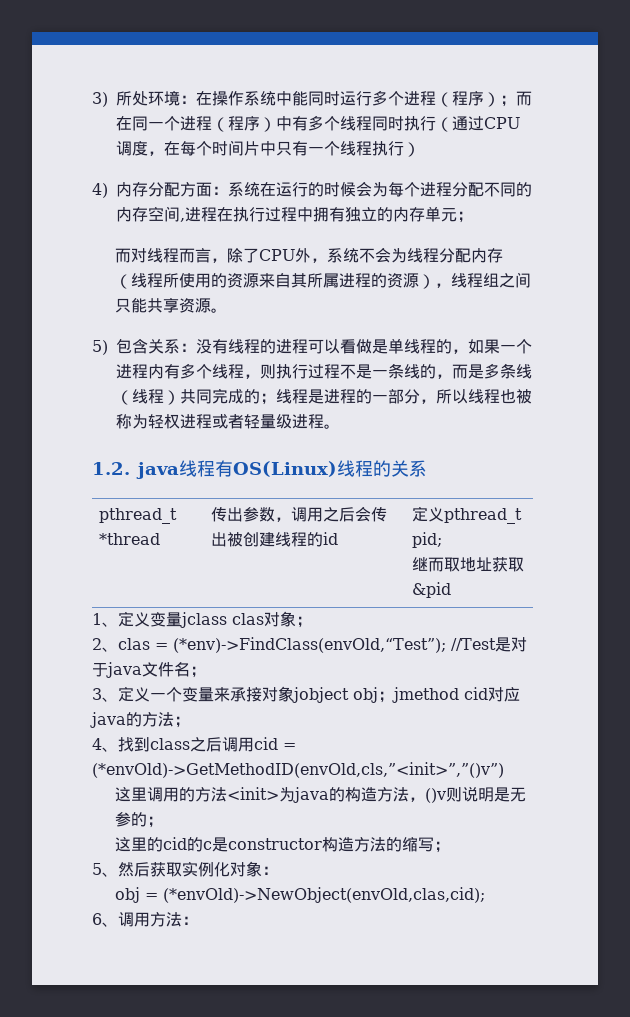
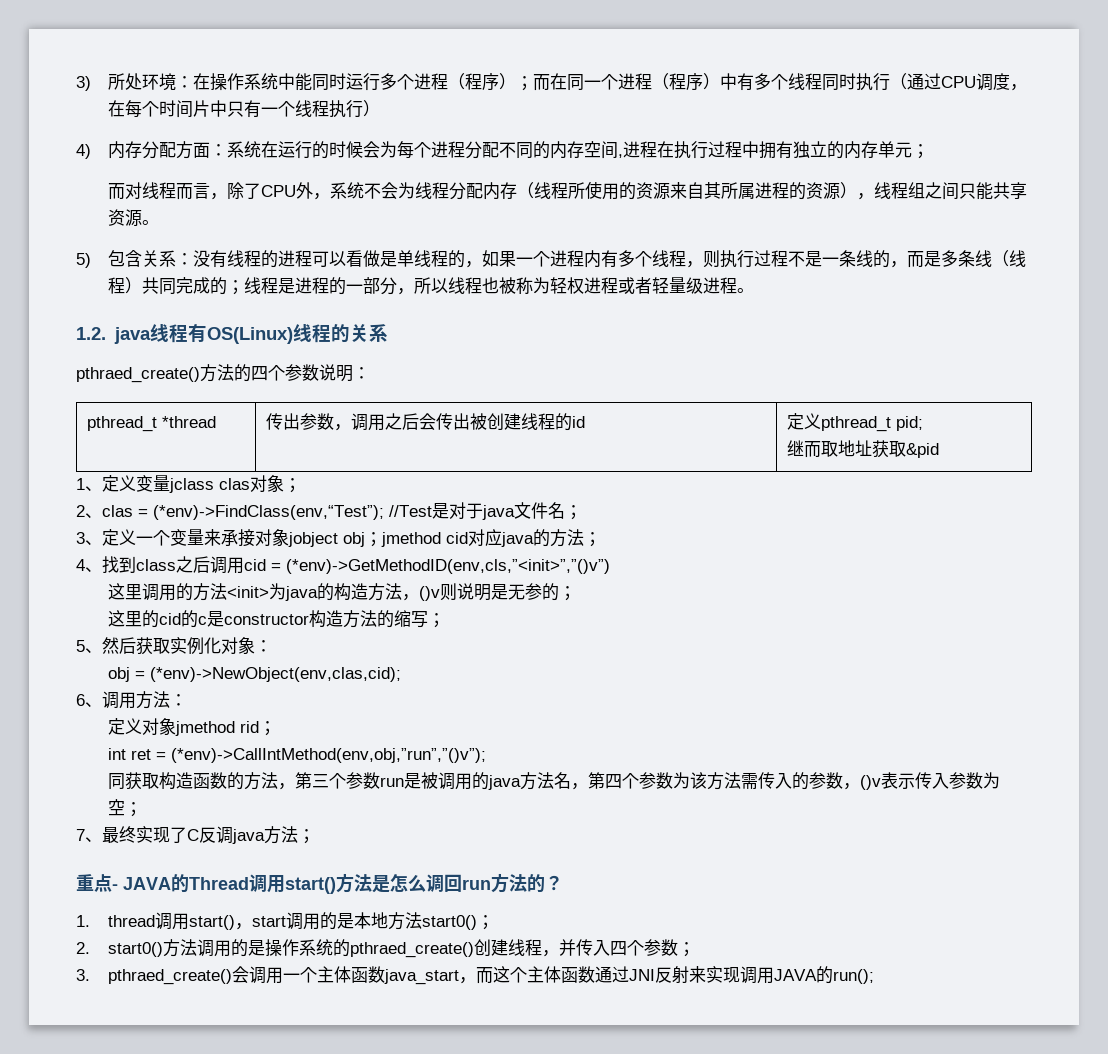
+ pthraed_create()方法的四个参数说明：
- 2、clas = (*env)->FindClass(envOld,“Test”); //Test是对于java文件名；
+ 2、clas = (*env)->FindClass(env,“Test”); //Test是对于java文件名；
- 4、找到class之后调用cid = (*envOld)->GetMethodID(envOld,cls,”<init>”,”()v”)
+ 4、找到class之后调用cid = (*env)->GetMethodID(env,cls,”<init>”,”()v”)
- obj = (*envOld)->NewObject(envOld,clas,cid);
+ obj = (*env)->NewObject(env,clas,cid);
+ 定义对象jmethod rid；
+ int ret = (*env)->CallIntMethod(env,obj,”run”,”()v”);
+ 同获取构造函数的方法，第三个参数run是被调用的java方法名，第四个参数为该方法需传入的参数，()v表示传入参数为空；
+ 7、最终实现了C反调java方法；
+ 重点- JAVA的Thread调用start()方法是怎么调回run方法的？
+ 1. thread调用start()，start调用的是本地方法start0()；
+ 2. start0()方法调用的是操作系统的pthraed_create()创建线程，并传入四个参数；
+ 3. pthraed_create()会调用一个主体函数java_start，而这个主体函数通过JNI反射来实现调用JAVA的run();

